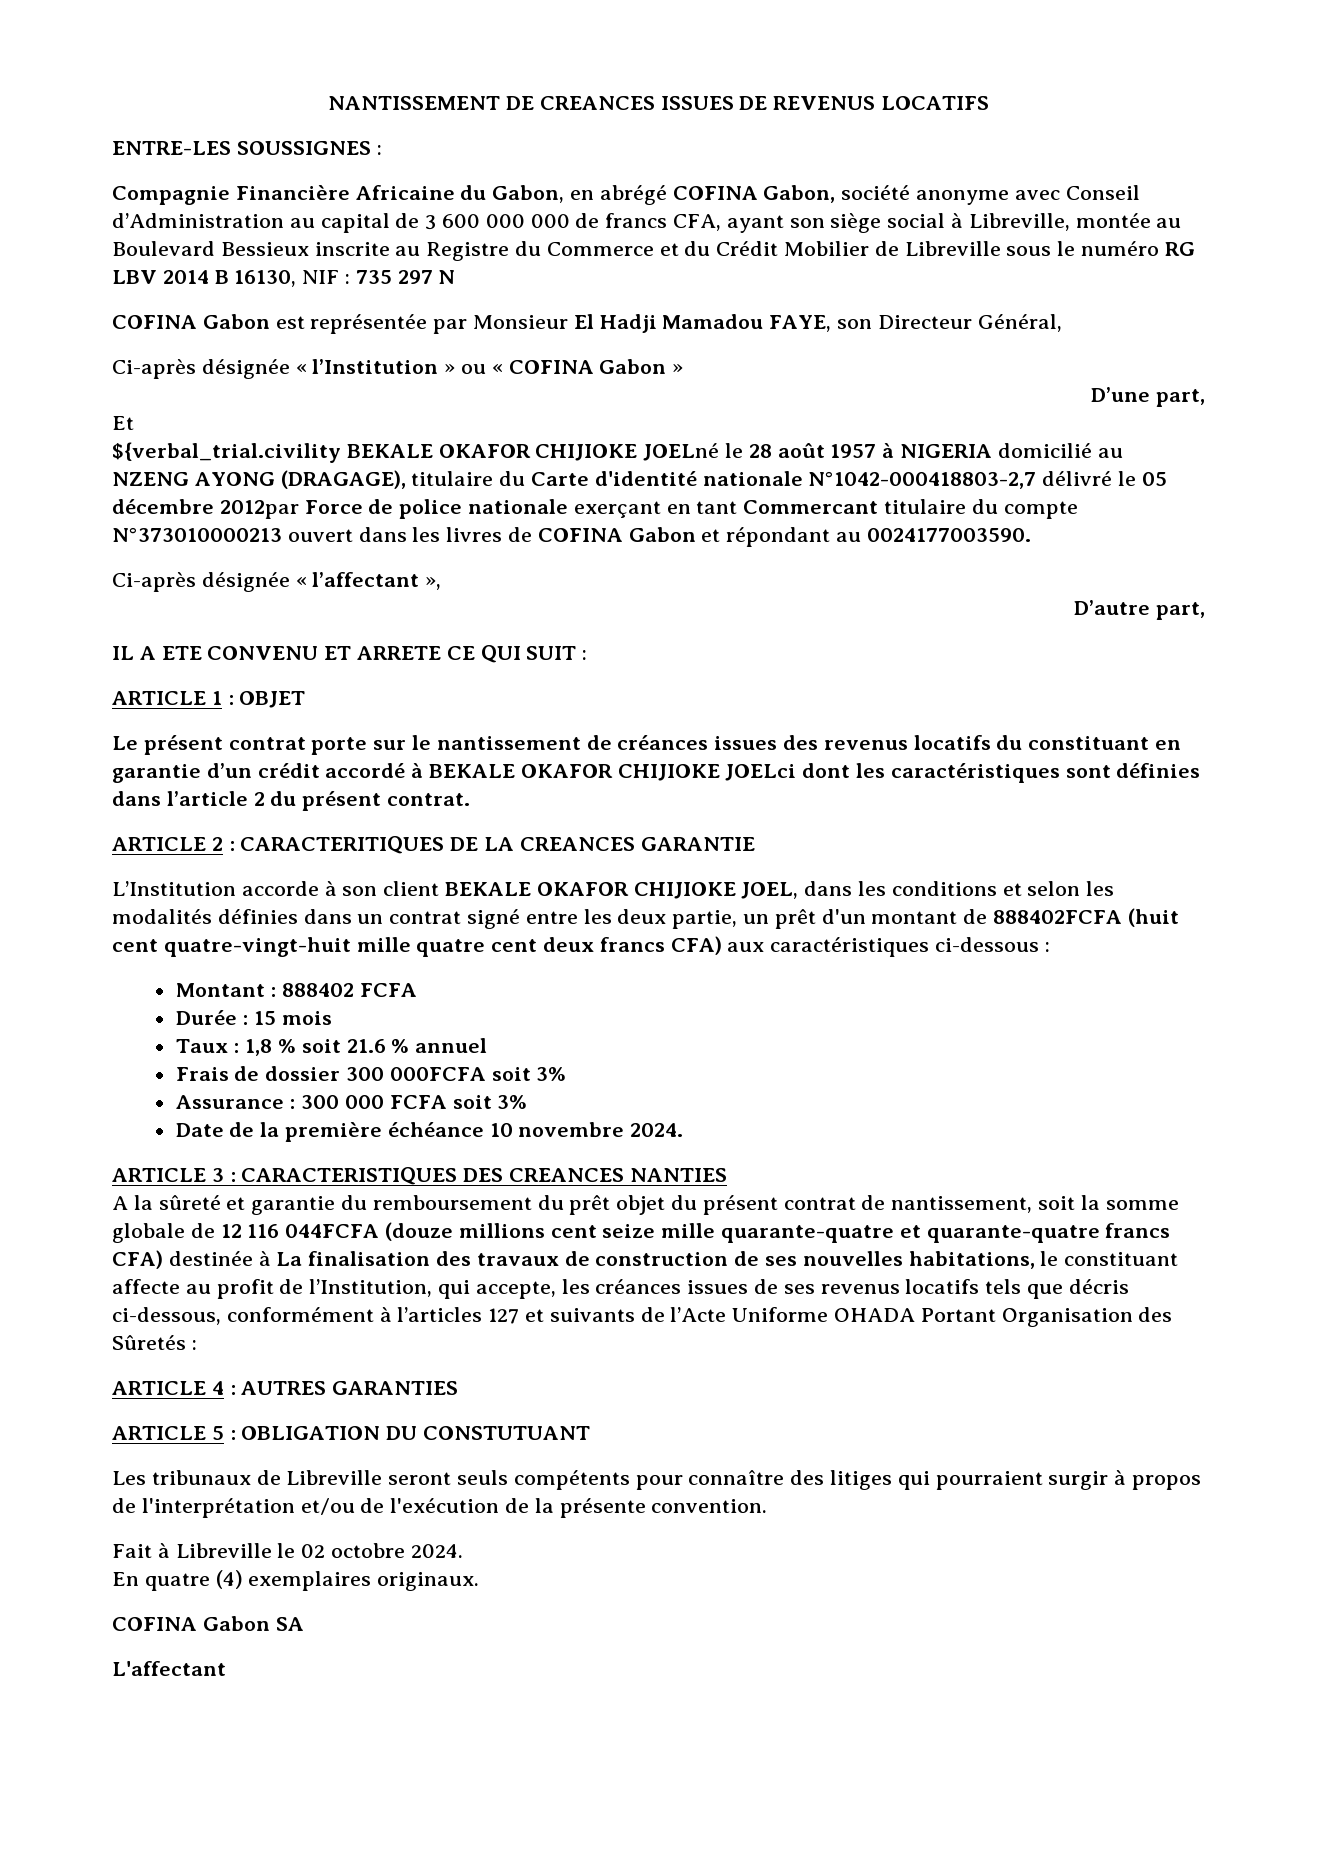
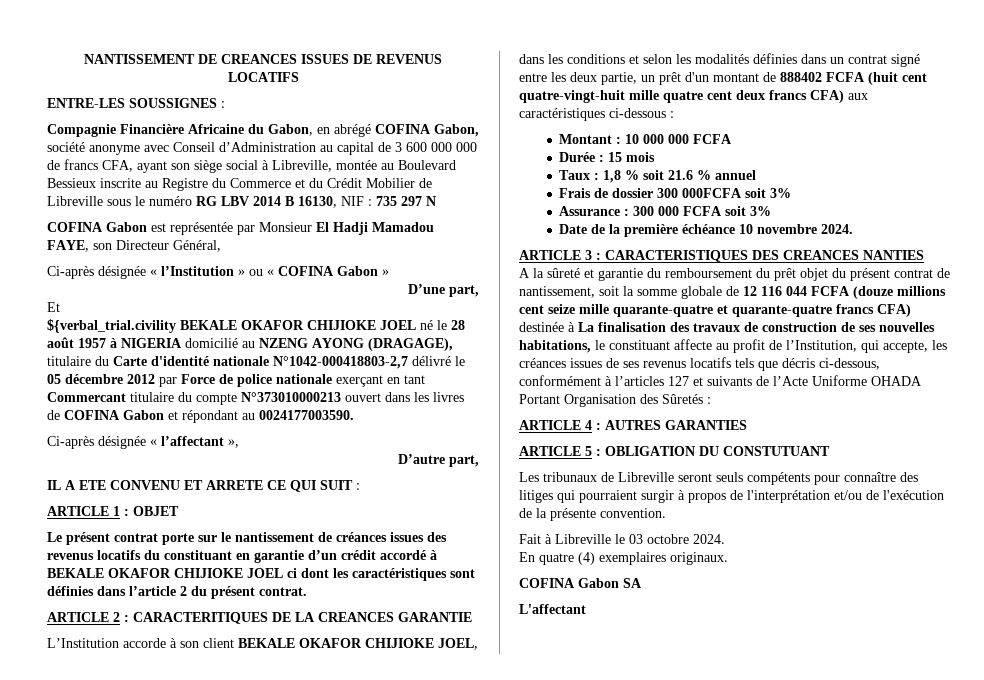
- ${verbal_trial.civility BEKALE OKAFOR CHIJIOKE JOELné le 28 août 1957 à NIGERIA domicilié au NZENG AYONG (DRAGAGE), titulaire du Carte d'identité nationale N°1042-000418803-2,7 délivré le 05 décembre 2012par Force de police nationale exerçant en tant Commercant titulaire du compte N°373010000213 ouvert dans les livres de COFINA Gabon et répondant au 0024177003590.
+ ${verbal_trial.civility BEKALE OKAFOR CHIJIOKE JOEL né le 28 août 1957 à NIGERIA domicilié au NZENG AYONG (DRAGAGE), titulaire du Carte d'identité nationale N°1042-000418803-2,7 délivré le 05 décembre 2012 par Force de police nationale exerçant en tant Commercant titulaire du compte N°373010000213 ouvert dans les livres de COFINA Gabon et répondant au 0024177003590.
- Le présent contrat porte sur le nantissement de créances issues des revenus locatifs du constituant en garantie d’un crédit accordé à BEKALE OKAFOR CHIJIOKE JOELci dont les caractéristiques sont définies dans l’article 2 du présent contrat.
+ Le présent contrat porte sur le nantissement de créances issues des revenus locatifs du constituant en garantie d’un crédit accordé à BEKALE OKAFOR CHIJIOKE JOEL ci dont les caractéristiques sont définies dans l’article 2 du présent contrat.
- L’Institution accorde à son client BEKALE OKAFOR CHIJIOKE JOEL, dans les conditions et selon les modalités définies dans un contrat signé entre les deux partie, un prêt d'un montant de 888402FCFA (huit cent quatre-vingt-huit mille quatre cent deux francs CFA) aux caractéristiques ci-dessous :
+ L’Institution accorde à son client BEKALE OKAFOR CHIJIOKE JOEL, dans les conditions et selon les modalités définies dans un contrat signé entre les deux partie, un prêt d'un montant de 888402 FCFA (huit cent quatre-vingt-huit mille quatre cent deux francs CFA) aux caractéristiques ci-dessous :
- Montant : 888402 FCFA
+ Montant : 10 000 000 FCFA
- A la sûreté et garantie du remboursement du prêt objet du présent contrat de nantissement, soit la somme globale de 12 116 044FCFA (douze millions cent seize mille quarante-quatre et quarante-quatre francs CFA) destinée à La finalisation des travaux de construction de ses nouvelles habitations, le constituant affecte au profit de l’Institution, qui accepte, les créances issues de ses revenus locatifs tels que décris ci-dessous, conformément à l’articles 127 et suivants de l’Acte Uniforme OHADA Portant Organisation des Sûretés :
+ A la sûreté et garantie du remboursement du prêt objet du présent contrat de nantissement, soit la somme globale de 12 116 044 FCFA (douze millions cent seize mille quarante-quatre et quarante-quatre francs CFA) destinée à La finalisation des travaux de construction de ses nouvelles habitations, le constituant affecte au profit de l’Institution, qui accepte, les créances issues de ses revenus locatifs tels que décris ci-dessous, conformément à l’articles 127 et suivants de l’Acte Uniforme OHADA Portant Organisation des Sûretés :
- Fait à Libreville le 02 octobre 2024.
+ Fait à Libreville le 03 octobre 2024.

